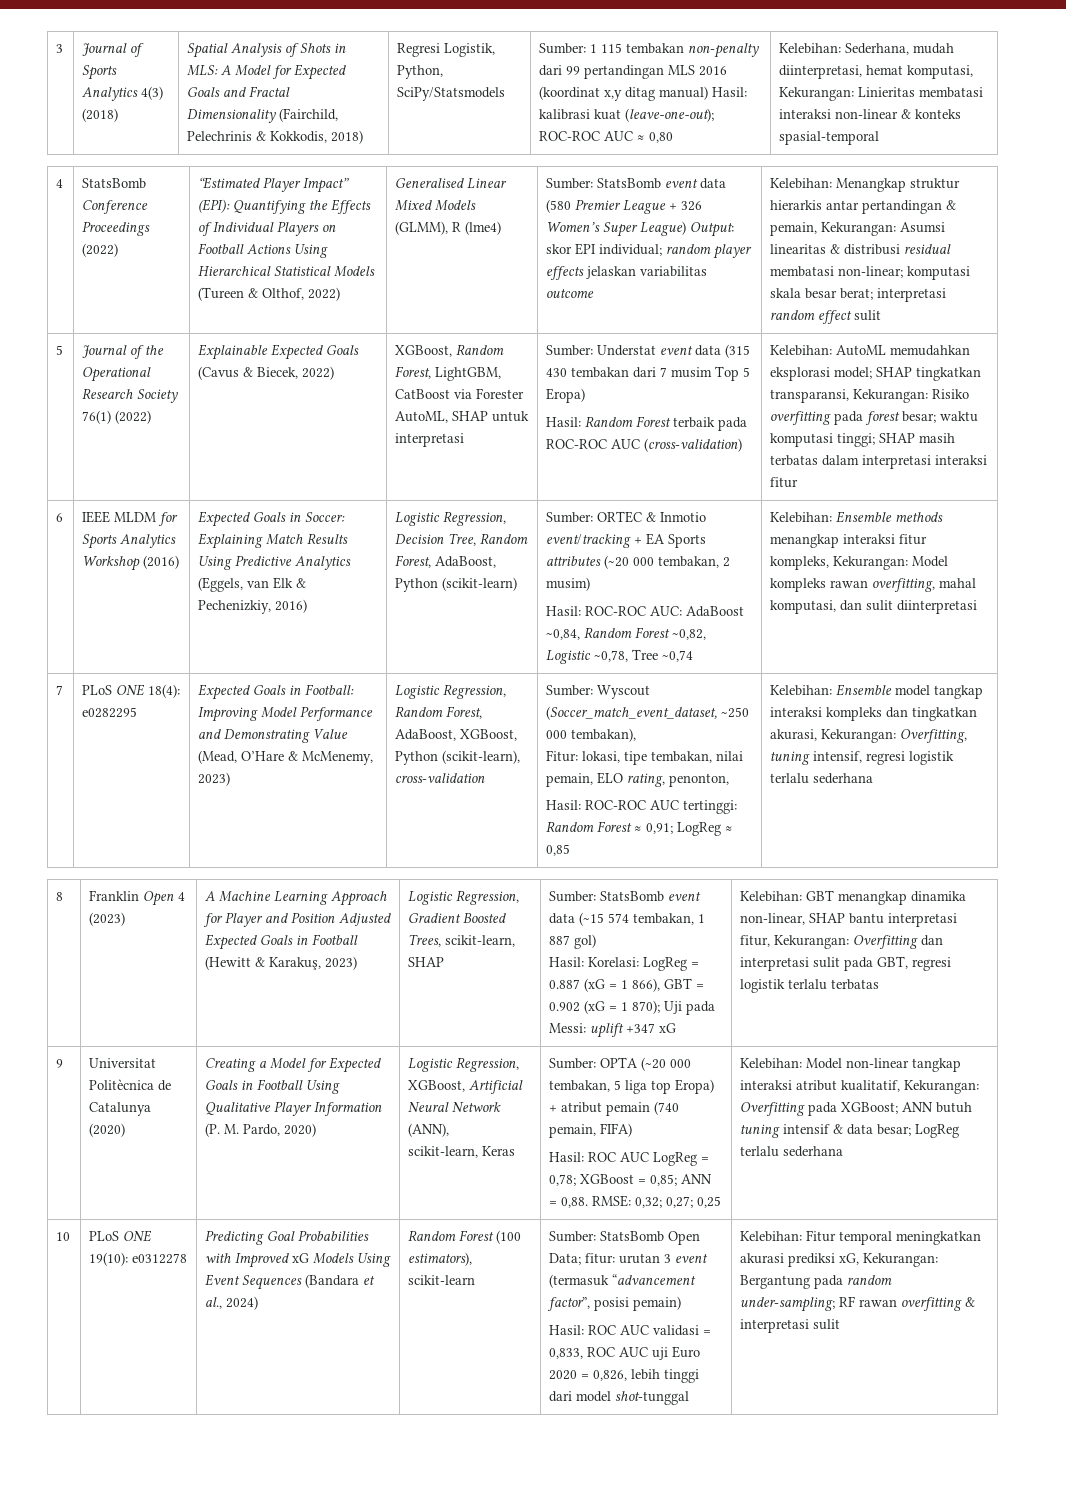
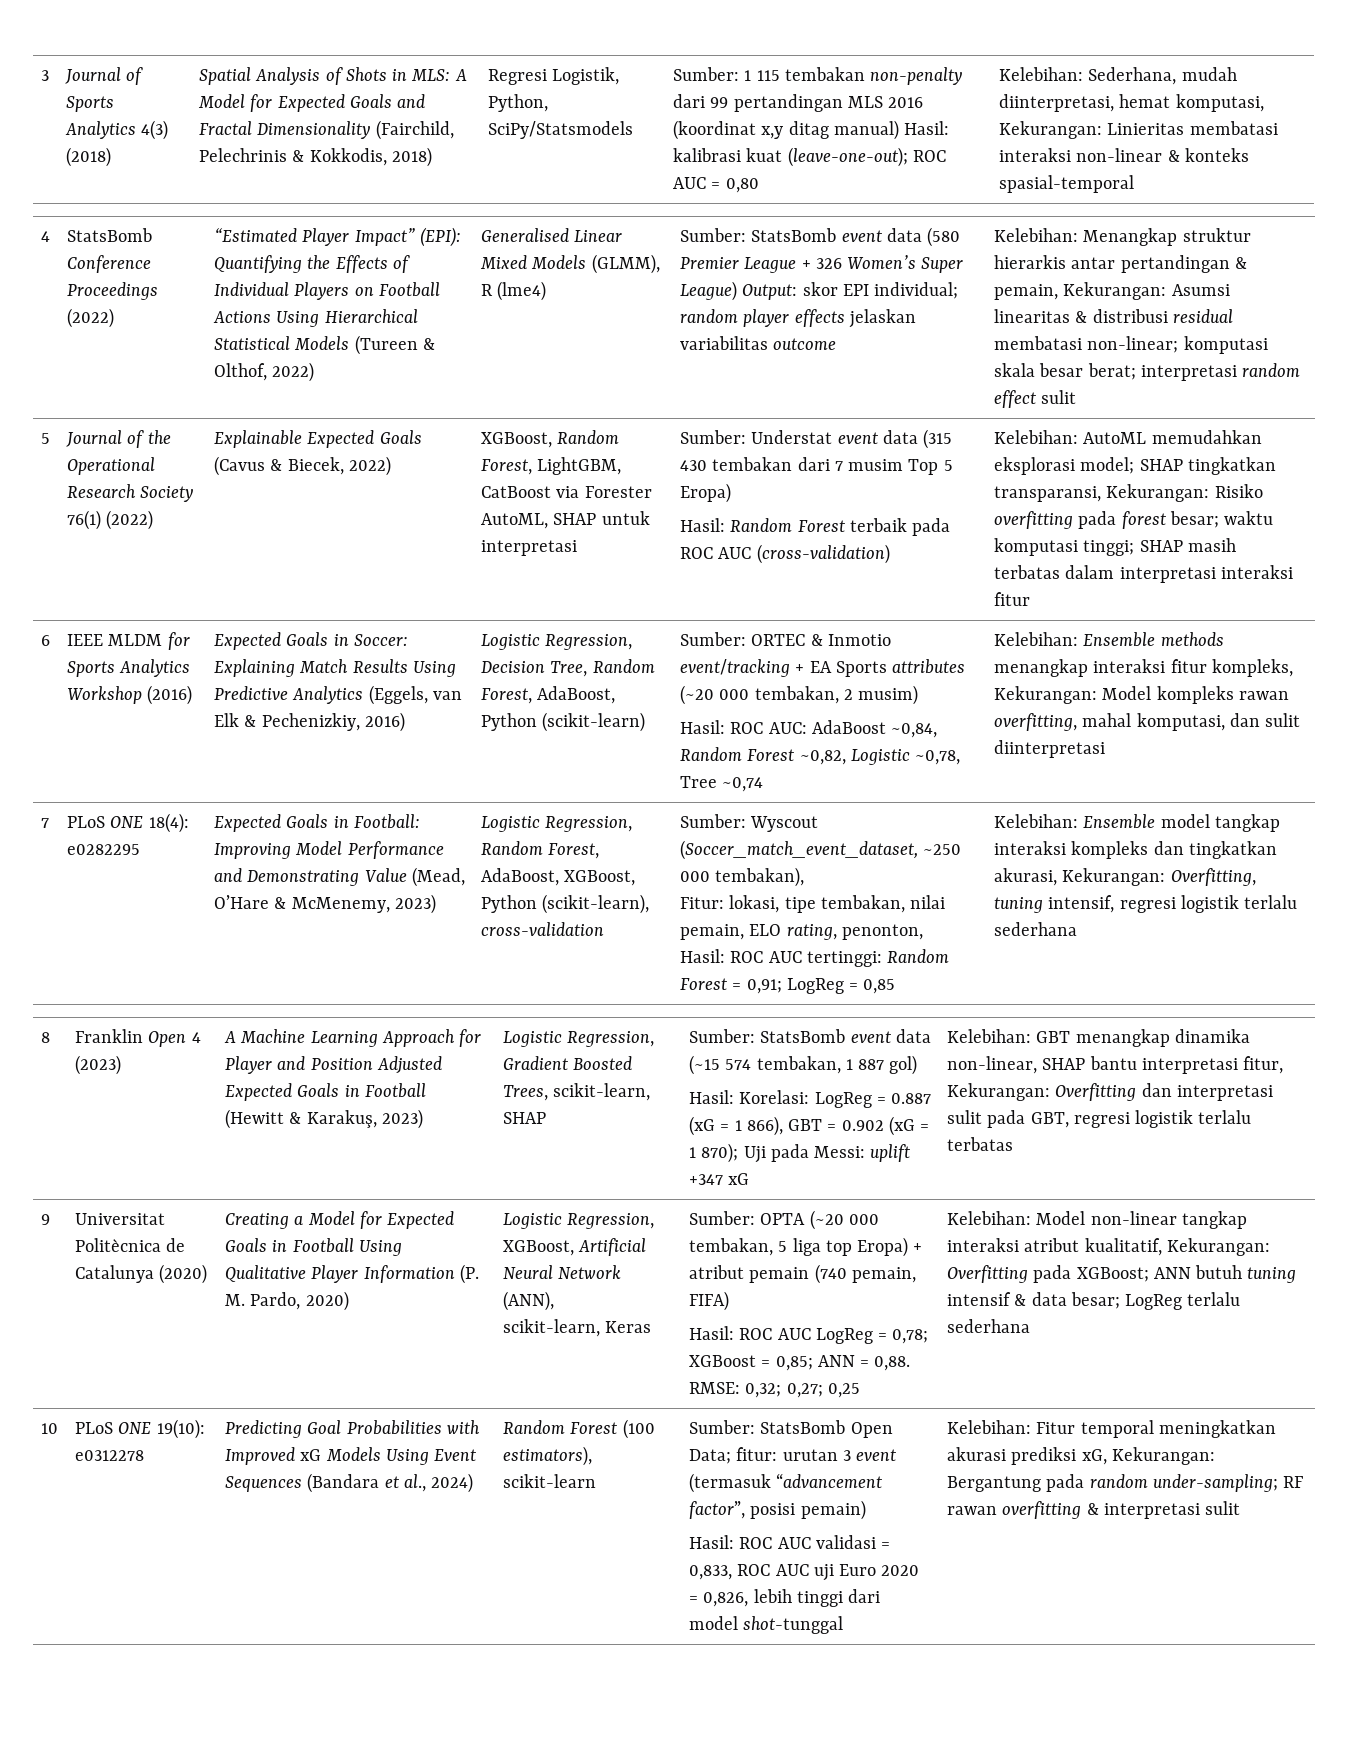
- Sumber: 1 115 tembakan non-penalty dari 99 pertandingan MLS 2016 (koordinat x,y ditag manual) Hasil: kalibrasi kuat (leave-one-out); ROC-ROC AUC ≈ 0,80
+ Sumber: 1 115 tembakan non-penalty dari 99 pertandingan MLS 2016 (koordinat x,y ditag manual) Hasil: kalibrasi kuat (leave-one-out); ROC AUC = 0,80
- Hasil: Random Forest terbaik pada ROC-ROC AUC (cross-validation)
+ Hasil: Random Forest terbaik pada ROC AUC (cross-validation)
- Hasil: ROC-ROC AUC: AdaBoost ~0,84, Random Forest ~0,82, Logistic ~0,78, Tree ~0,74
+ Hasil: ROC AUC: AdaBoost ~0,84, Random Forest ~0,82, Logistic ~0,78, Tree ~0,74
- Hasil: ROC-ROC AUC tertinggi: Random Forest ≈ 0,91; LogReg ≈ 0,85
+ Hasil: ROC AUC tertinggi: Random Forest = 0,91; LogReg = 0,85

